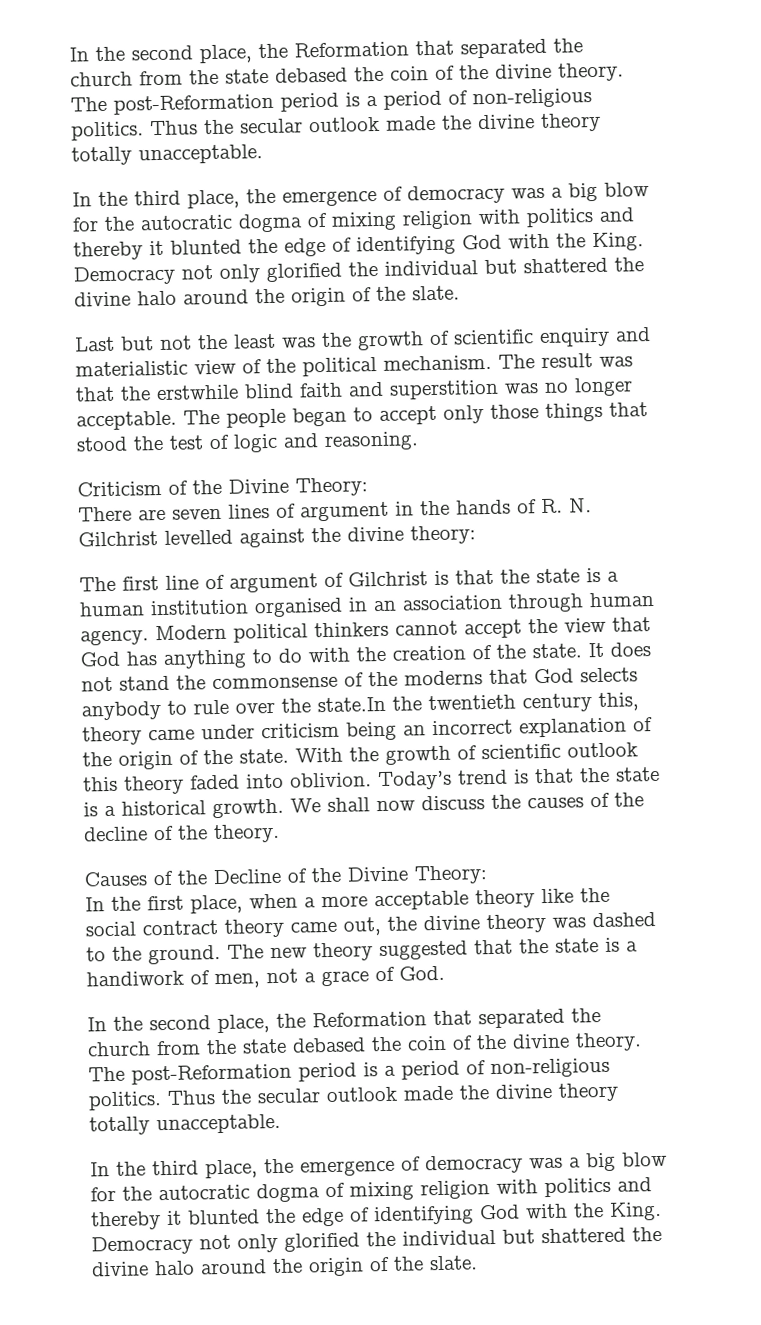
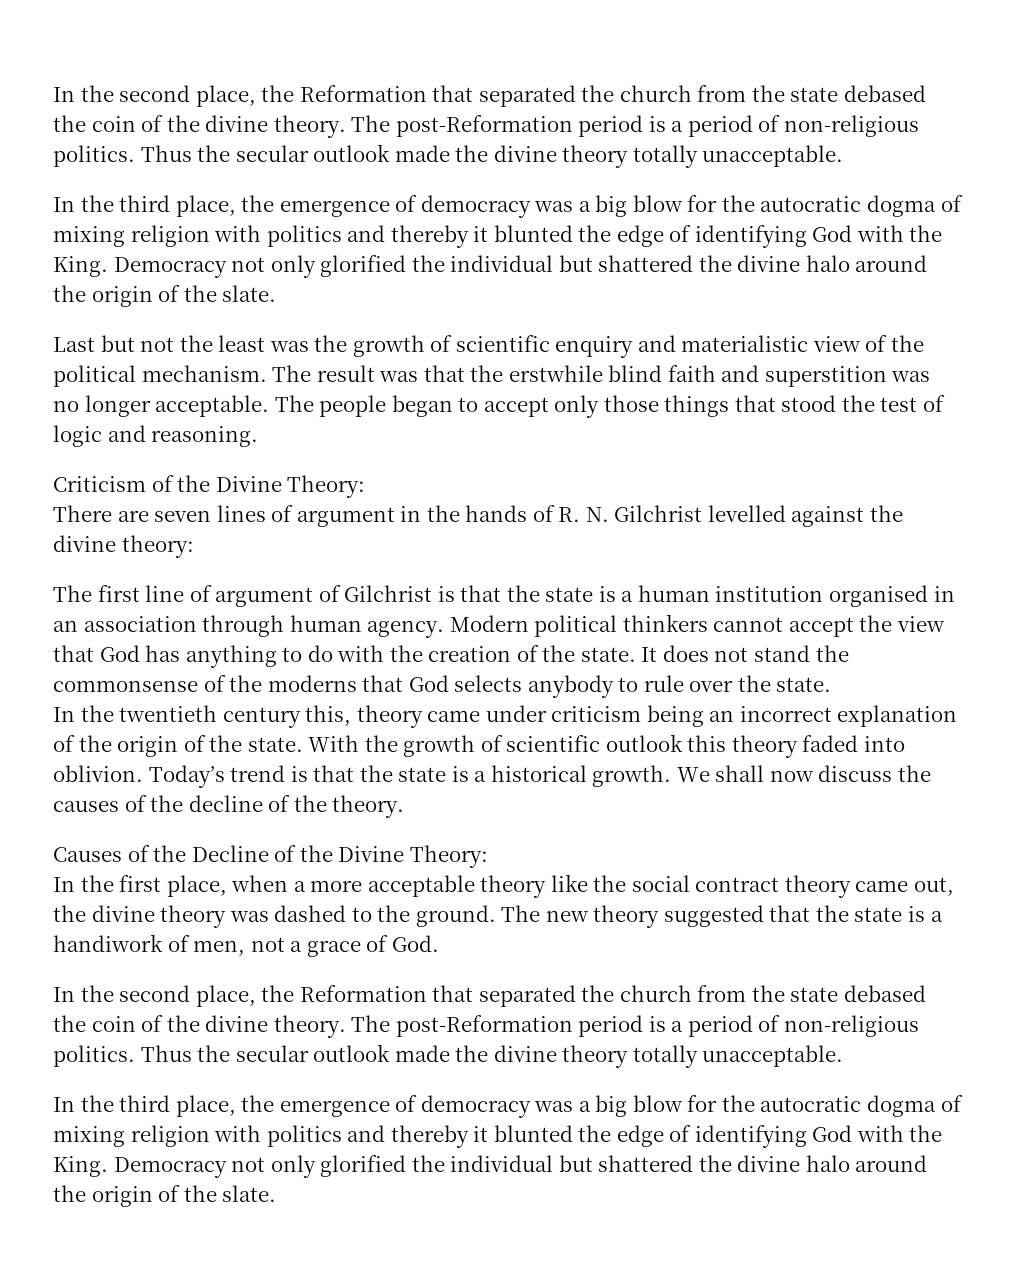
- It does not stand the commonsense of the moderns that God selects anybody to rule over the state.In the twentieth century this, theory came under criticism being an incorrect explanation of the origin of the state.
+ It does not stand the commonsense of the moderns that God selects anybody to rule over the state.
+ In the twentieth century this, theory came under criticism being an incorrect explanation of the origin of the state.

